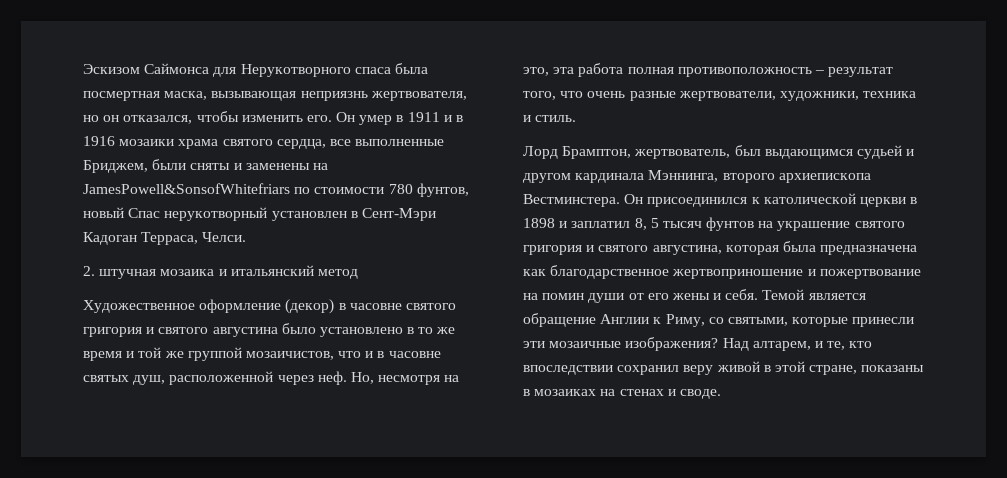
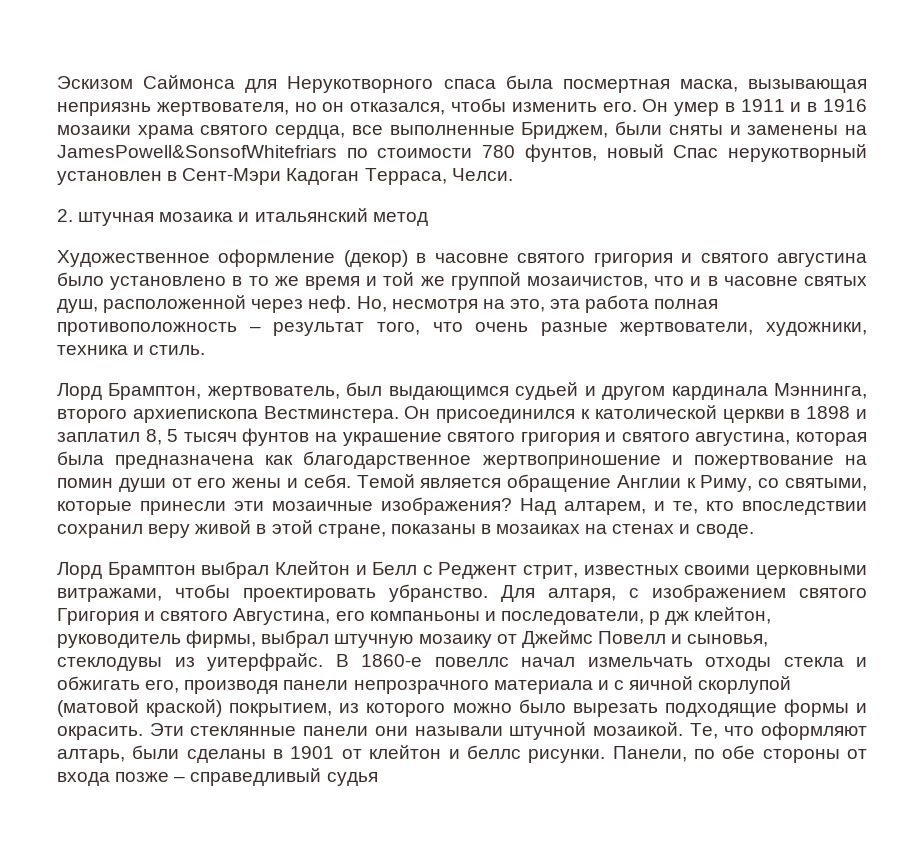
+ Лорд Брамптон выбрал Клейтон и Белл с Реджент стрит, известных своими церковными витражами, чтобы проектировать убранство. Для алтаря, с изображением святого Григория и святого Августина, его компаньоны и последователи, р дж клейтон, руководитель фирмы, выбрал штучную мозаику от Джеймс Повелл и сыновья, стеклодувы из уитерфрайс. В 1860-е повеллс начал измельчать отходы стекла и обжигать его, производя панели непрозрачного материала и с яичной скорлупой (матовой краской) покрытием, из которого можно было вырезать подходящие формы и окрасить. Эти стеклянные панели они называли штучной мозаикой. Те, что оформляют алтарь, были сделаны в 1901 от клейтон и беллс рисунки. Панели, по обе стороны от входа позже – справедливый судья

